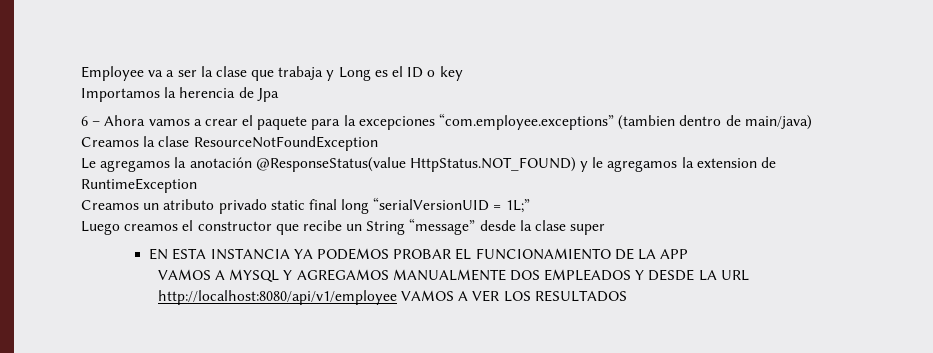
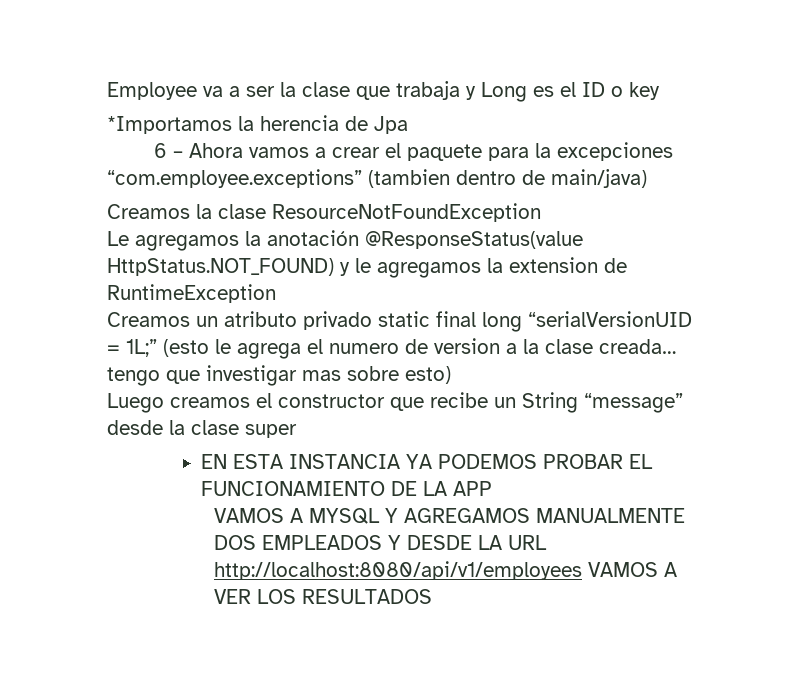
- Importamos la herencia de Jpa
+ *Importamos la herencia de Jpa
- Creamos un atributo privado static final long “serialVersionUID = 1L;”
+ Creamos un atributo privado static final long “serialVersionUID = 1L;” (esto le agrega el numero de version a la clase creada… tengo que investigar mas sobre esto)
- VAMOS A MYSQL Y AGREGAMOS MANUALMENTE DOS EMPLEADOS Y DESDE LA URL http://localhost:8080/api/v1/employee VAMOS A VER LOS RESULTADOS
+ VAMOS A MYSQL Y AGREGAMOS MANUALMENTE DOS EMPLEADOS Y DESDE LA URL http://localhost:8080/api/v1/employees VAMOS A VER LOS RESULTADOS

